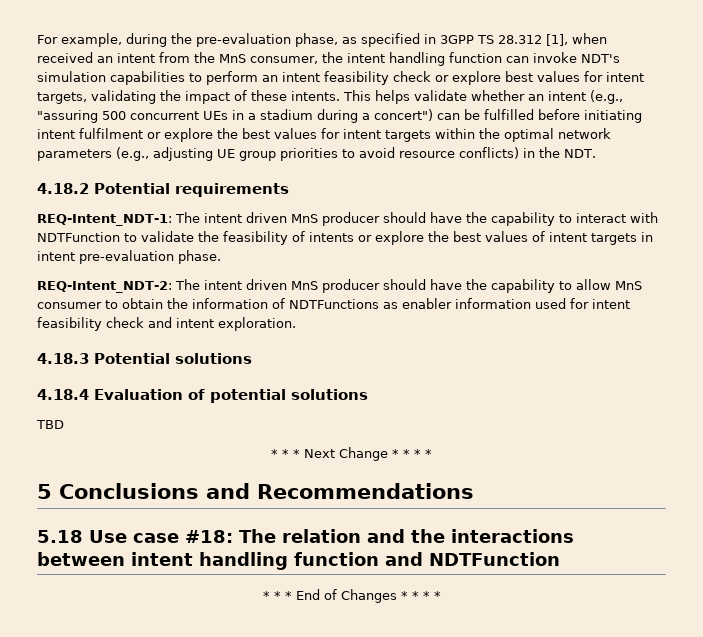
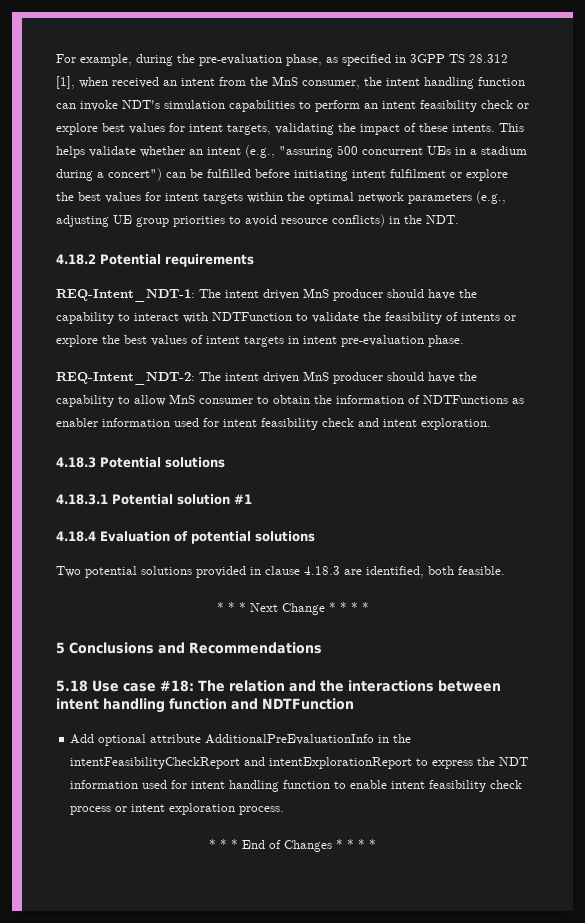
+ 4.18.3.1 Potential solution #1
- TBD
+ Two potential solutions provided in clause 4.18.3 are identified, both feasible.
+ Add optional attribute AdditionalPreEvaluationInfo in the intentFeasibilityCheckReport and intentExplorationReport to express the NDT information used for intent handling function to enable intent feasibility check process or intent exploration process.

